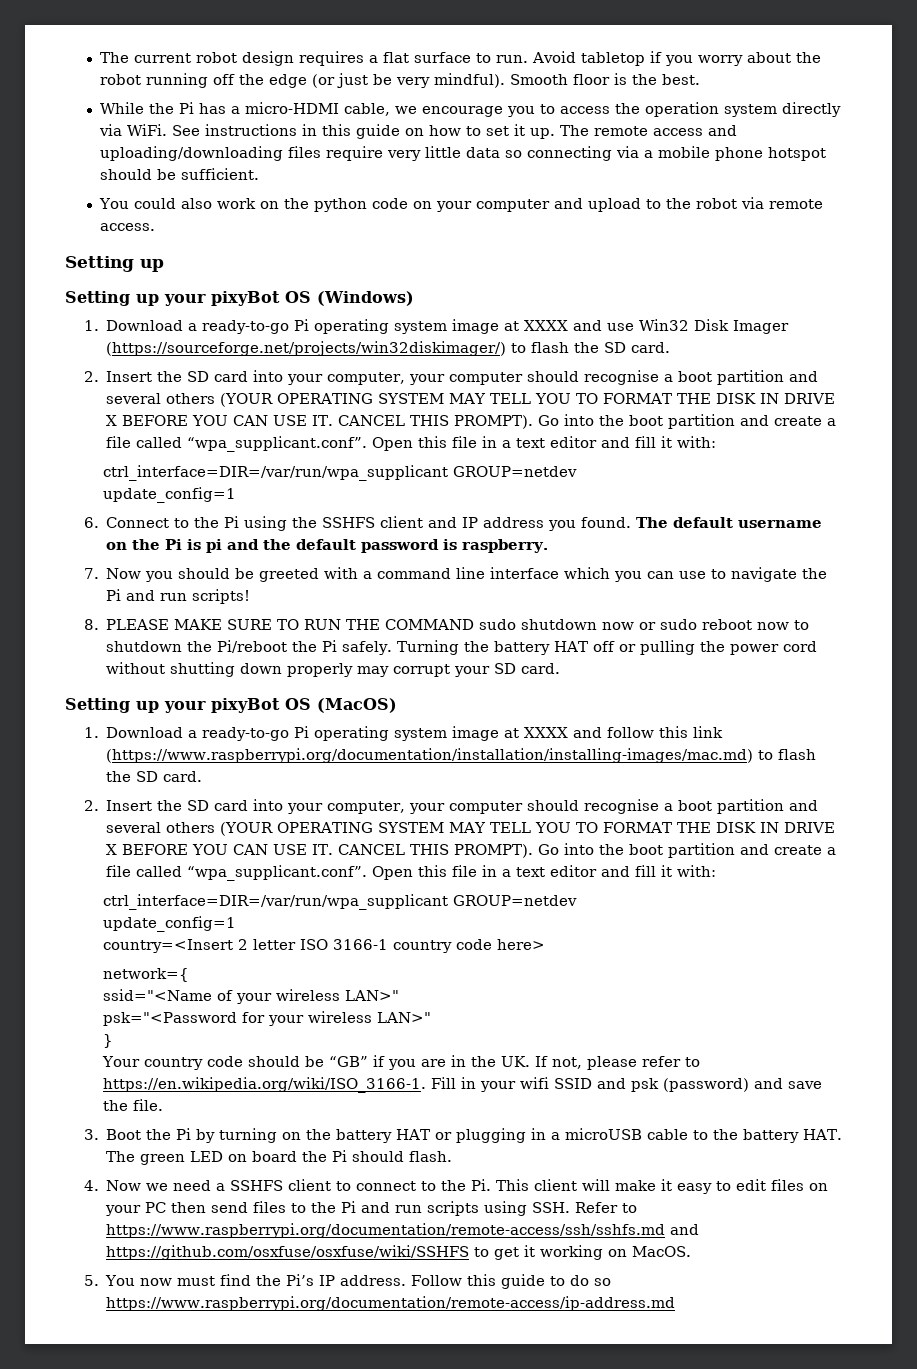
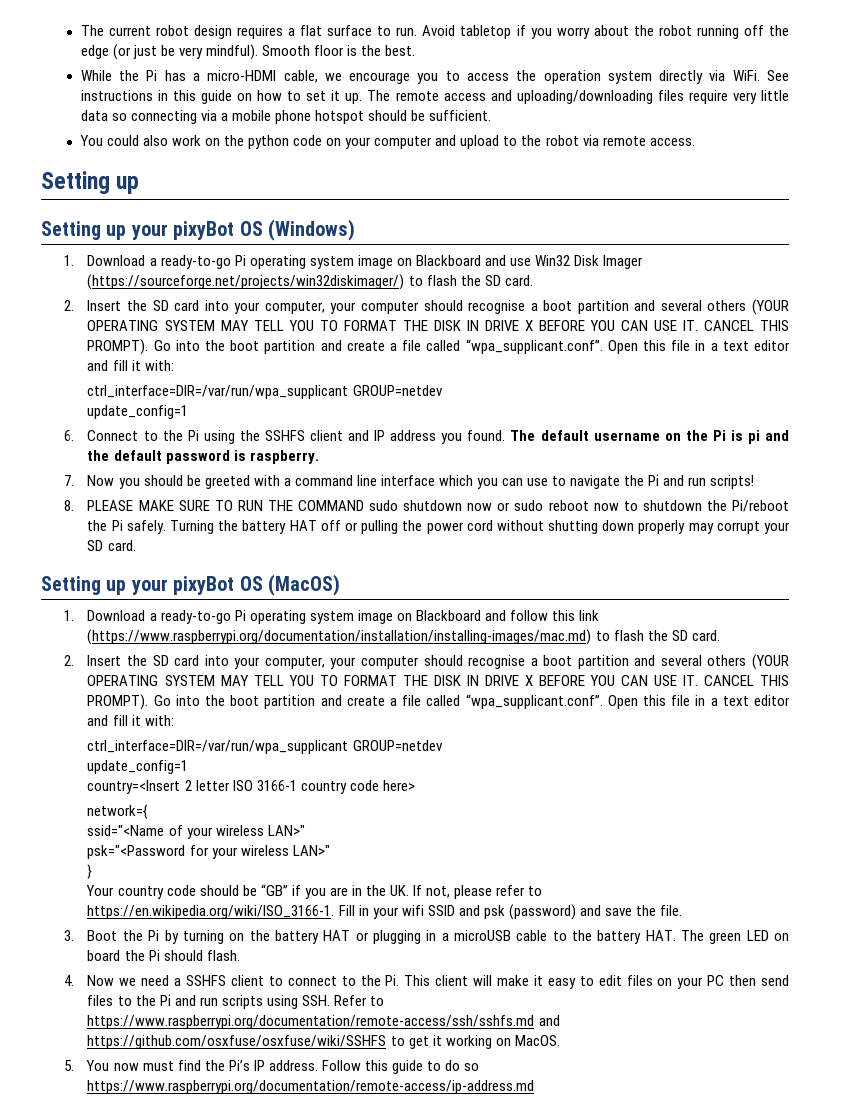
- 1. Download a ready-to-go Pi operating system image at XXXX and use Win32 Disk Imager (https://sourceforge.net/projects/win32diskimager/) to flash the SD card.
+ 1. Download a ready-to-go Pi operating system image on Blackboard and use Win32 Disk Imager (https://sourceforge.net/projects/win32diskimager/) to flash the SD card.
- 1. Download a ready-to-go Pi operating system image at XXXX and follow this link (https://www.raspberrypi.org/documentation/installation/installing-images/mac.md) to flash the SD card.
+ 1. Download a ready-to-go Pi operating system image on Blackboard and follow this link (https://www.raspberrypi.org/documentation/installation/installing-images/mac.md) to flash the SD card.

